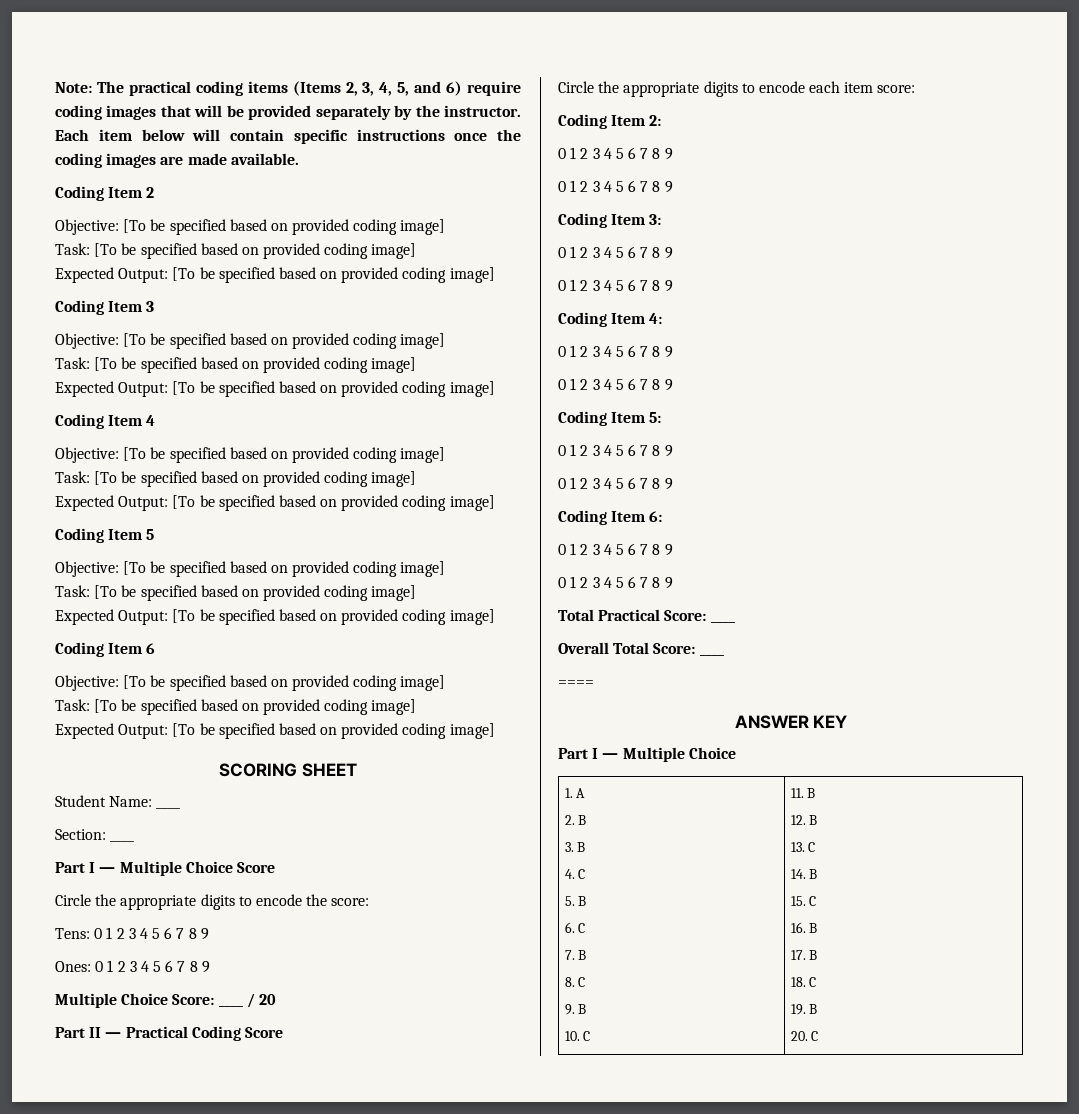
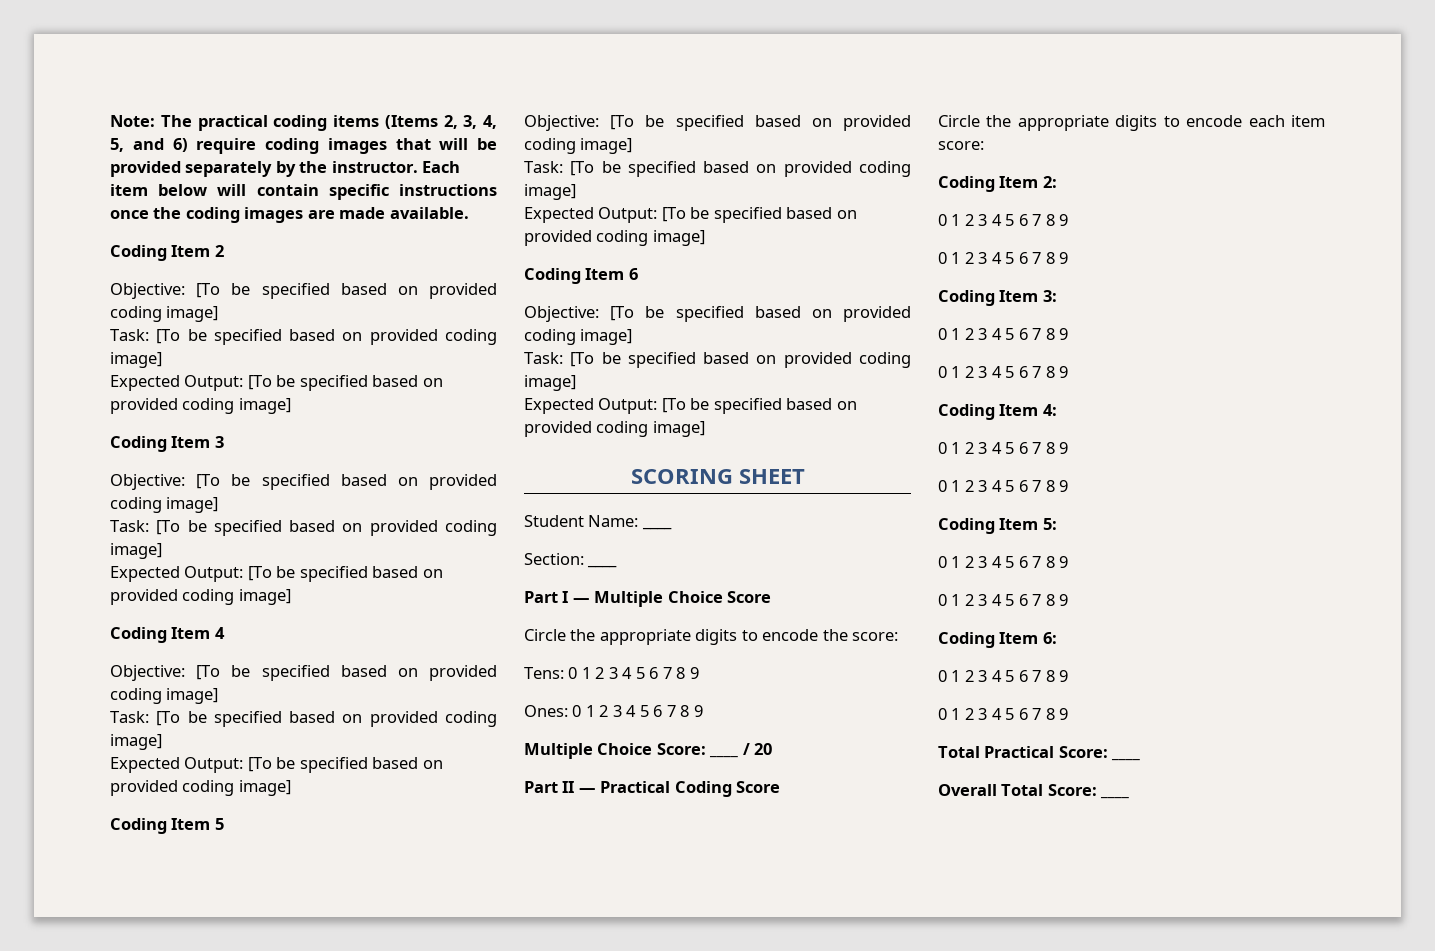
- ====
- ANSWER KEY
- Part I — Multiple Choice
- 1. A
- 2. B
- 3. B
- 4. C
- 5. B
- 6. C
- 7. B
- 8. C
- 9. B
- 10. C | 11. B
- 12. B
- 13. C
- 14. B
- 15. C
- 16. B
- 17. B
- 18. C
- 19. B
- 20. C

